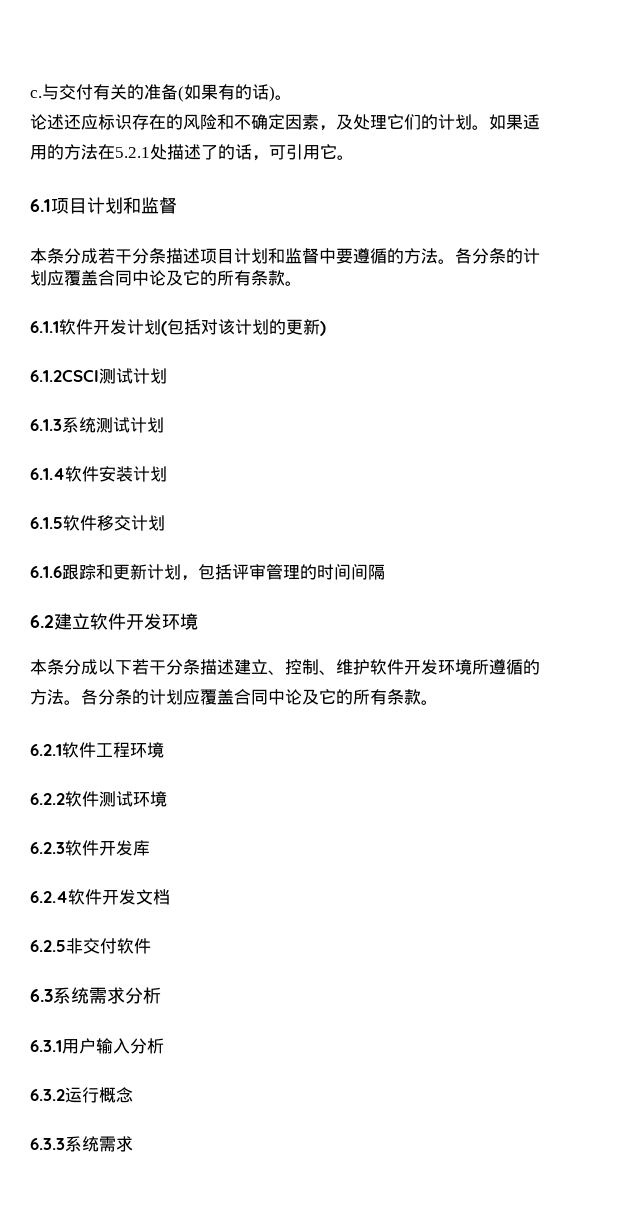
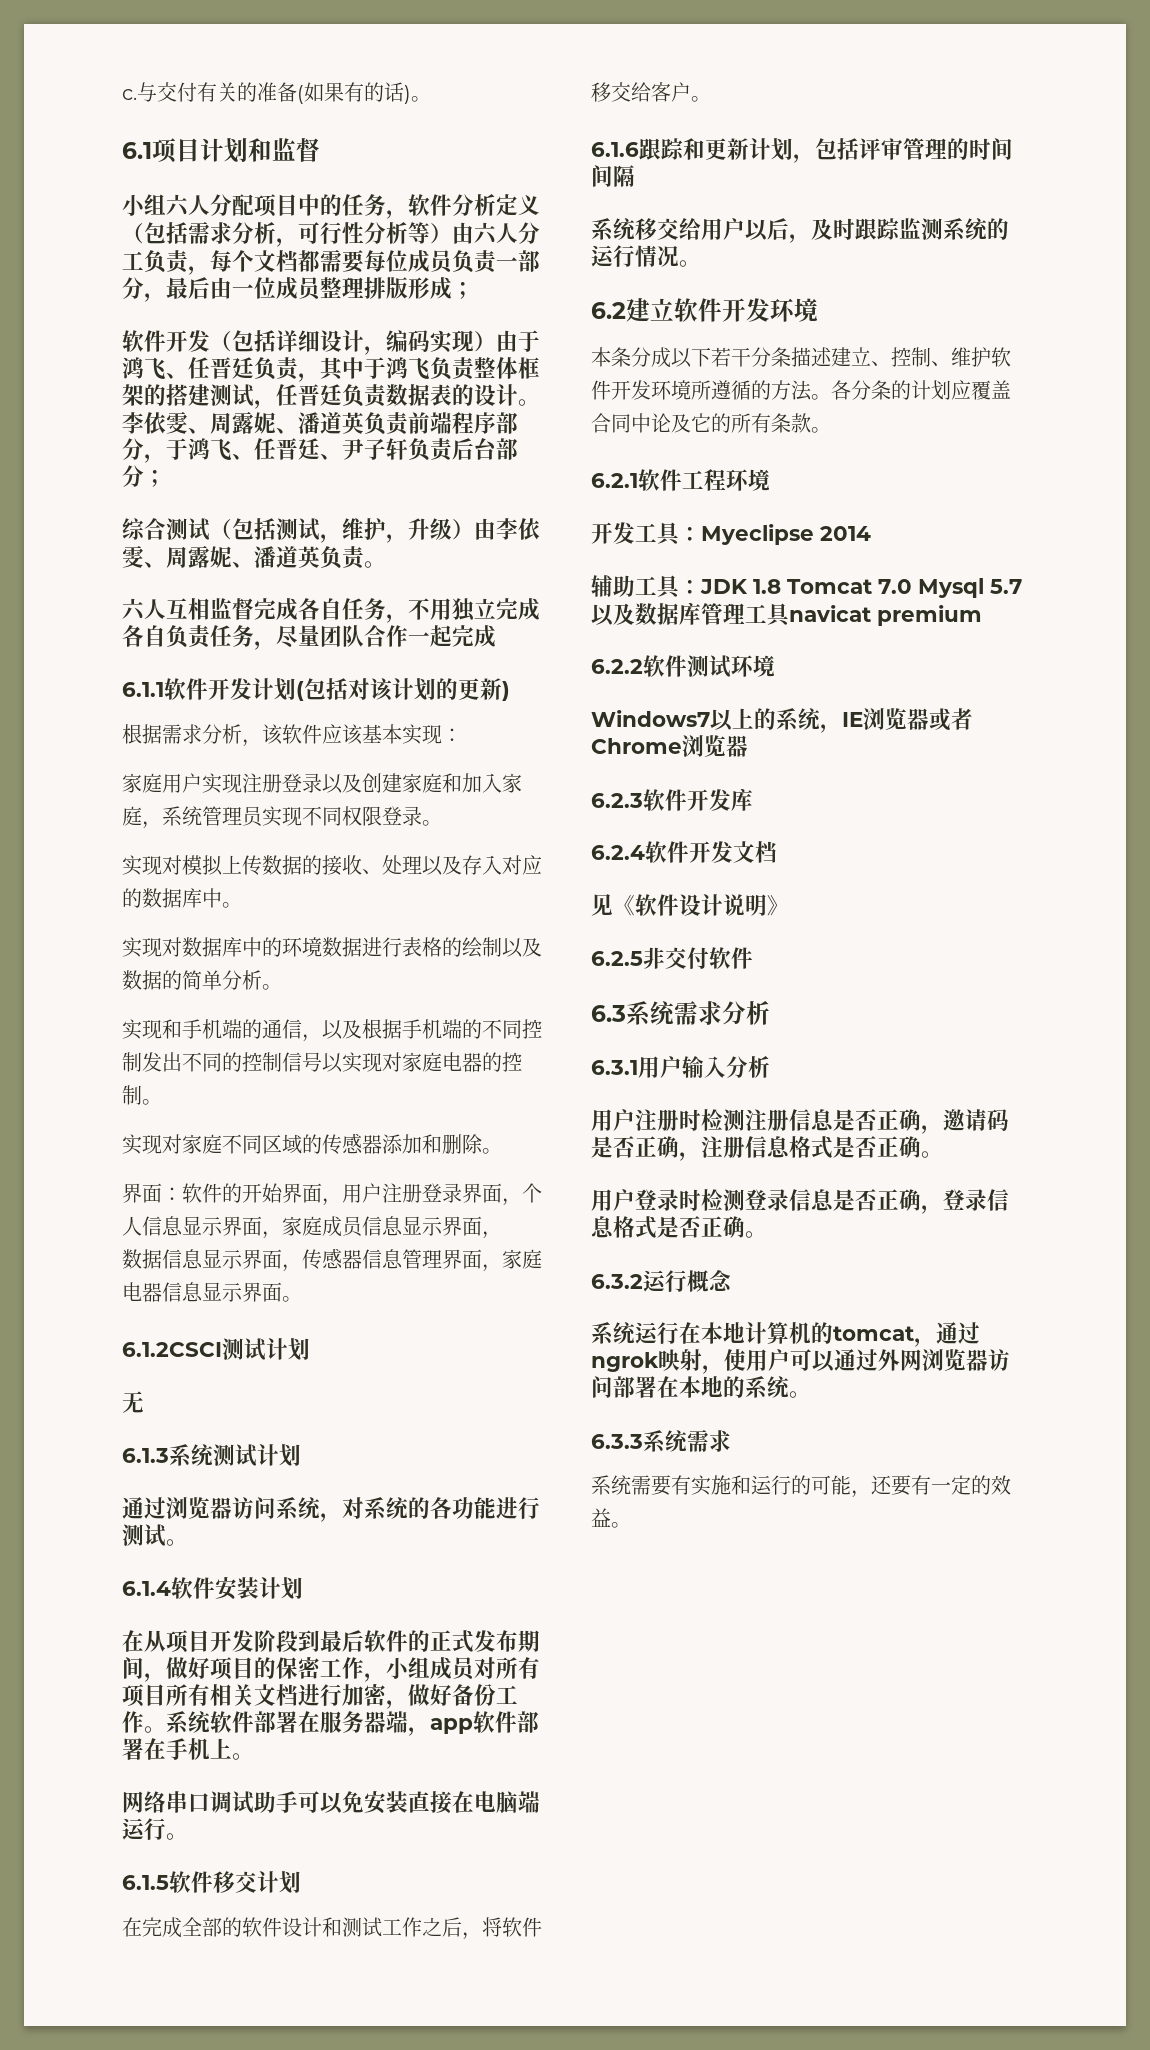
- 论述还应标识存在的风险和不确定因素，及处理它们的计划。如果适用的方法在5.2.1处描述了的话，可引用它。
- 本条分成若干分条描述项目计划和监督中要遵循的方法。各分条的计划应覆盖合同中论及它的所有条款。
+ 小组六人分配项目中的任务，软件分析定义（包括需求分析，可行性分析等）由六人分工负责，每个文档都需要每位成员负责一部分，最后由一位成员整理排版形成；
+ 软件开发（包括详细设计，编码实现）由于鸿飞、任晋廷负责，其中于鸿飞负责整体框架的搭建测试，任晋廷负责数据表的设计。李依雯、周露妮、潘道英负责前端程序部分，于鸿飞、任晋廷、尹子轩负责后台部分；
+ 综合测试（包括测试，维护，升级）由李依雯、周露妮、潘道英负责。
+ 六人互相监督完成各自任务，不用独立完成各自负责任务，尽量团队合作一起完成
+ 根据需求分析，该软件应该基本实现：
+ 家庭用户实现注册登录以及创建家庭和加入家庭，系统管理员实现不同权限登录。
+ 实现对模拟上传数据的接收、处理以及存入对应的数据库中。
+ 实现对数据库中的环境数据进行表格的绘制以及数据的简单分析。
+ 实现和手机端的通信，以及根据手机端的不同控制发出不同的控制信号以实现对家庭电器的控制。
+ 实现对家庭不同区域的传感器添加和删除。
+ 界面：软件的开始界面，用户注册登录界面，个人信息显示界面，家庭成员信息显示界面，
+ 数据信息显示界面，传感器信息管理界面，家庭电器信息显示界面。
+ 无
+ 通过浏览器访问系统，对系统的各功能进行测试。
  6.1.4软件安装计划
+ 在从项目开发阶段到最后软件的正式发布期间，做好项目的保密工作，小组成员对所有项目所有相关文档进行加密，做好备份工作。系统软件部署在服务器端，app软件部署在手机上。
+ 网络串口调试助手可以免安装直接在电脑端运行。
  6.1.5软件移交计划
+ 在完成全部的软件设计和测试工作之后，将软件移交给客户。
+ 系统移交给用户以后，及时跟踪监测系统的运行情况。
+ 开发工具：Myeclipse 2014
+ 辅助工具：JDK 1.8 Tomcat 7.0 Mysql 5.7以及数据库管理工具navicat premium
  6.2.2软件测试环境
+ Windows7以上的系统，IE浏览器或者Chrome浏览器
+ 见《软件设计说明》
+ 用户注册时检测注册信息是否正确，邀请码是否正确，注册信息格式是否正确。
+ 用户登录时检测登录信息是否正确，登录信息格式是否正确。
  6.3.2运行概念
+ 系统运行在本地计算机的tomcat，通过ngrok映射，使用户可以通过外网浏览器访问部署在本地的系统。
  6.3.3系统需求
+ 系统需要有实施和运行的可能，还要有一定的效益。

